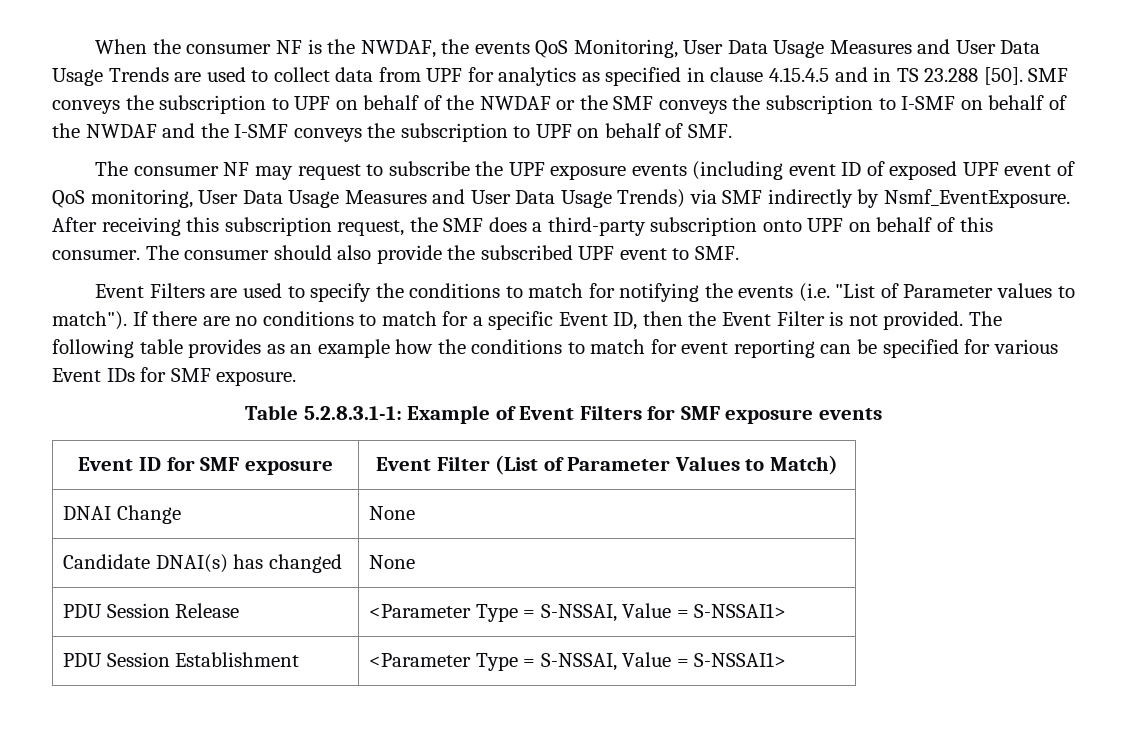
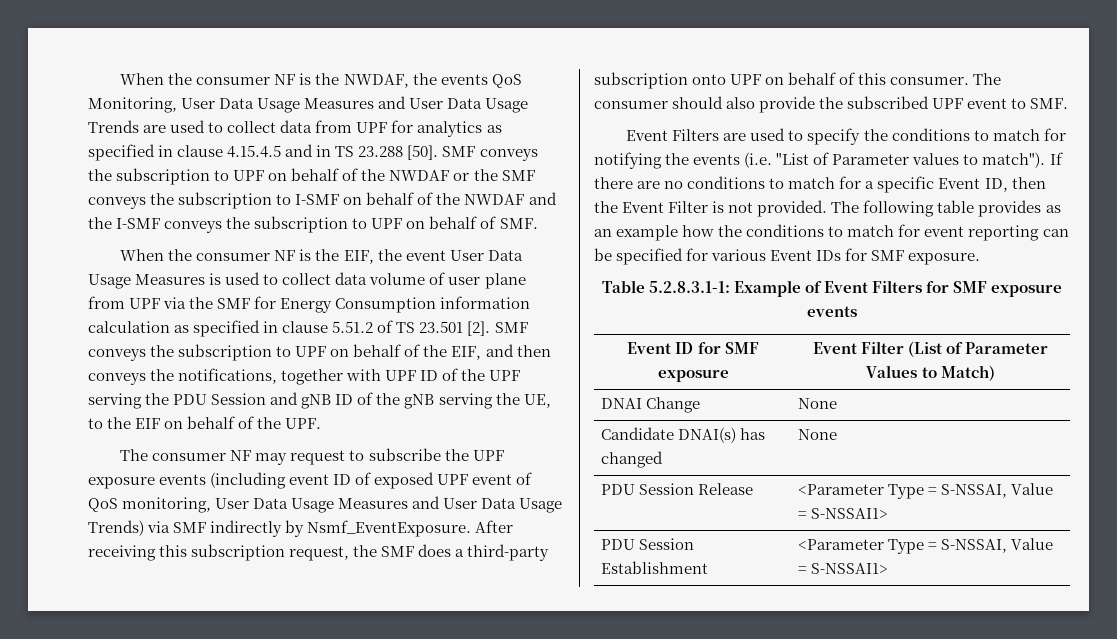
+ When the consumer NF is the EIF, the event User Data Usage Measures is used to collect data volume of user plane from UPF via the SMF for Energy Consumption information calculation as specified in clause 5.51.2 of TS 23.501 [2]. SMF conveys the subscription to UPF on behalf of the EIF, and then conveys the notifications, together with UPF ID of the UPF serving the PDU Session and gNB ID of the gNB serving the UE, to the EIF on behalf of the UPF.

